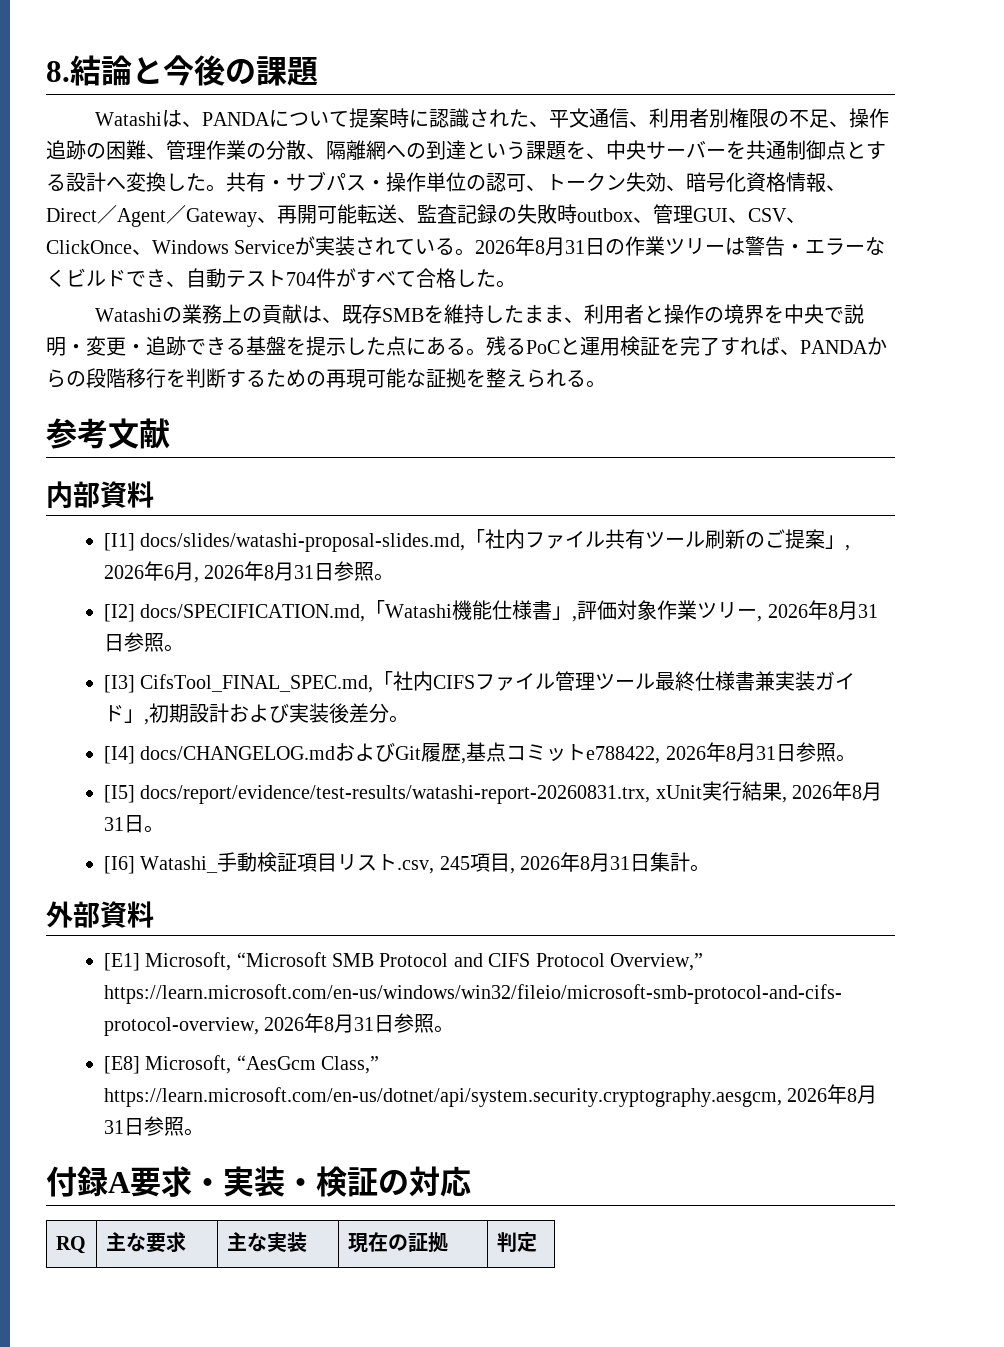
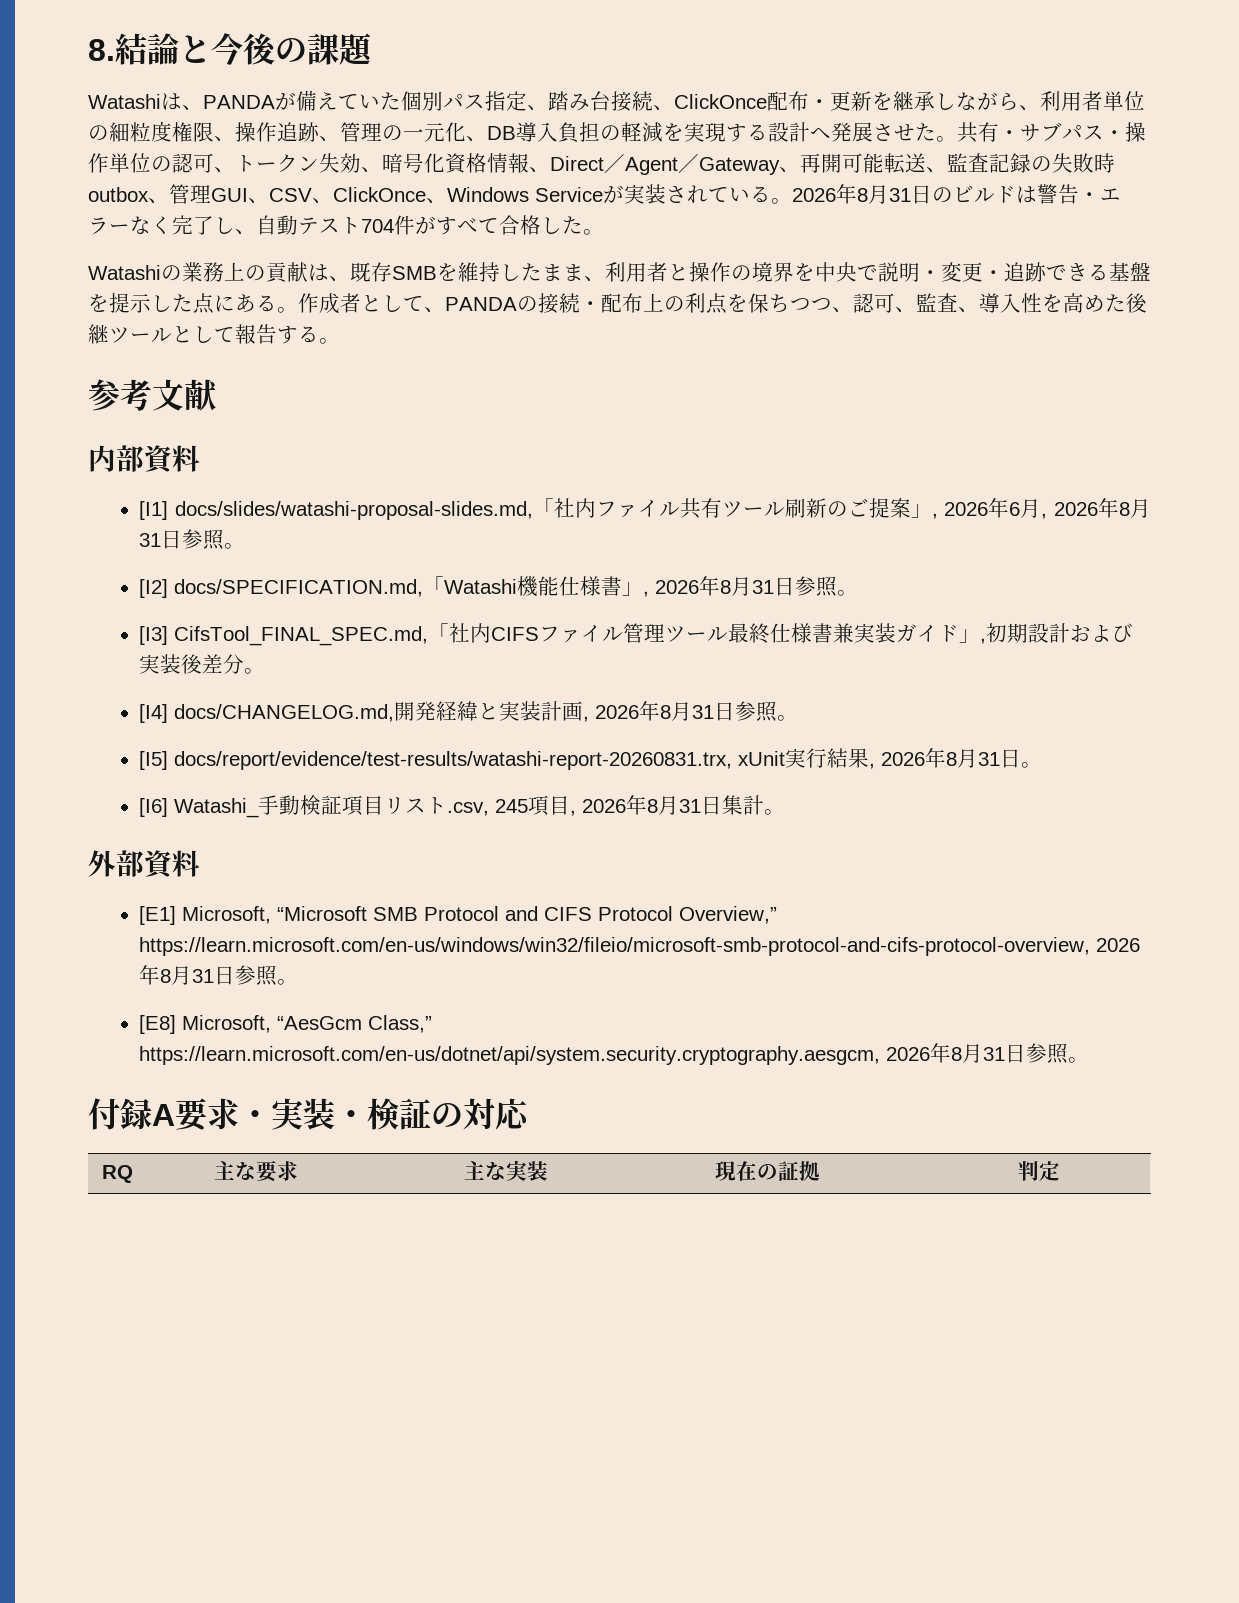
- Watashiは、PANDAについて提案時に認識された、平文通信、利用者別権限の不足、操作追跡の困難、管理作業の分散、隔離網への到達という課題を、中央サーバーを共通制御点とする設計へ変換した。
+ Watashiは、PANDAが備えていた個別パス指定、踏み台接続、ClickOnce配布・更新を継承しながら、利用者単位の細粒度権限、操作追跡、管理の一元化、DB導入負担の軽減を実現する設計へ発展させた。
- 2026年8月31日の作業ツリーは警告・エラーなくビルドでき、自動テスト704件がすべて合格した。
+ 2026年8月31日のビルドは警告・エラーなく完了し、自動テスト704件がすべて合格した。
- 残るPoCと運用検証を完了すれば、PANDAからの段階移行を判断するための再現可能な証拠を整えられる。
+ 作成者として、PANDAの接続・配布上の利点を保ちつつ、認可、監査、導入性を高めた後継ツールとして報告する。
- [I2] docs/SPECIFICATION.md,「Watashi機能仕様書」,評価対象作業ツリー, 2026年8月31日参照。
+ [I2] docs/SPECIFICATION.md,「Watashi機能仕様書」, 2026年8月31日参照。
- [I4] docs/CHANGELOG.mdおよびGit履歴,基点コミットe788422, 2026年8月31日参照。
+ [I4] docs/CHANGELOG.md,開発経緯と実装計画, 2026年8月31日参照。

